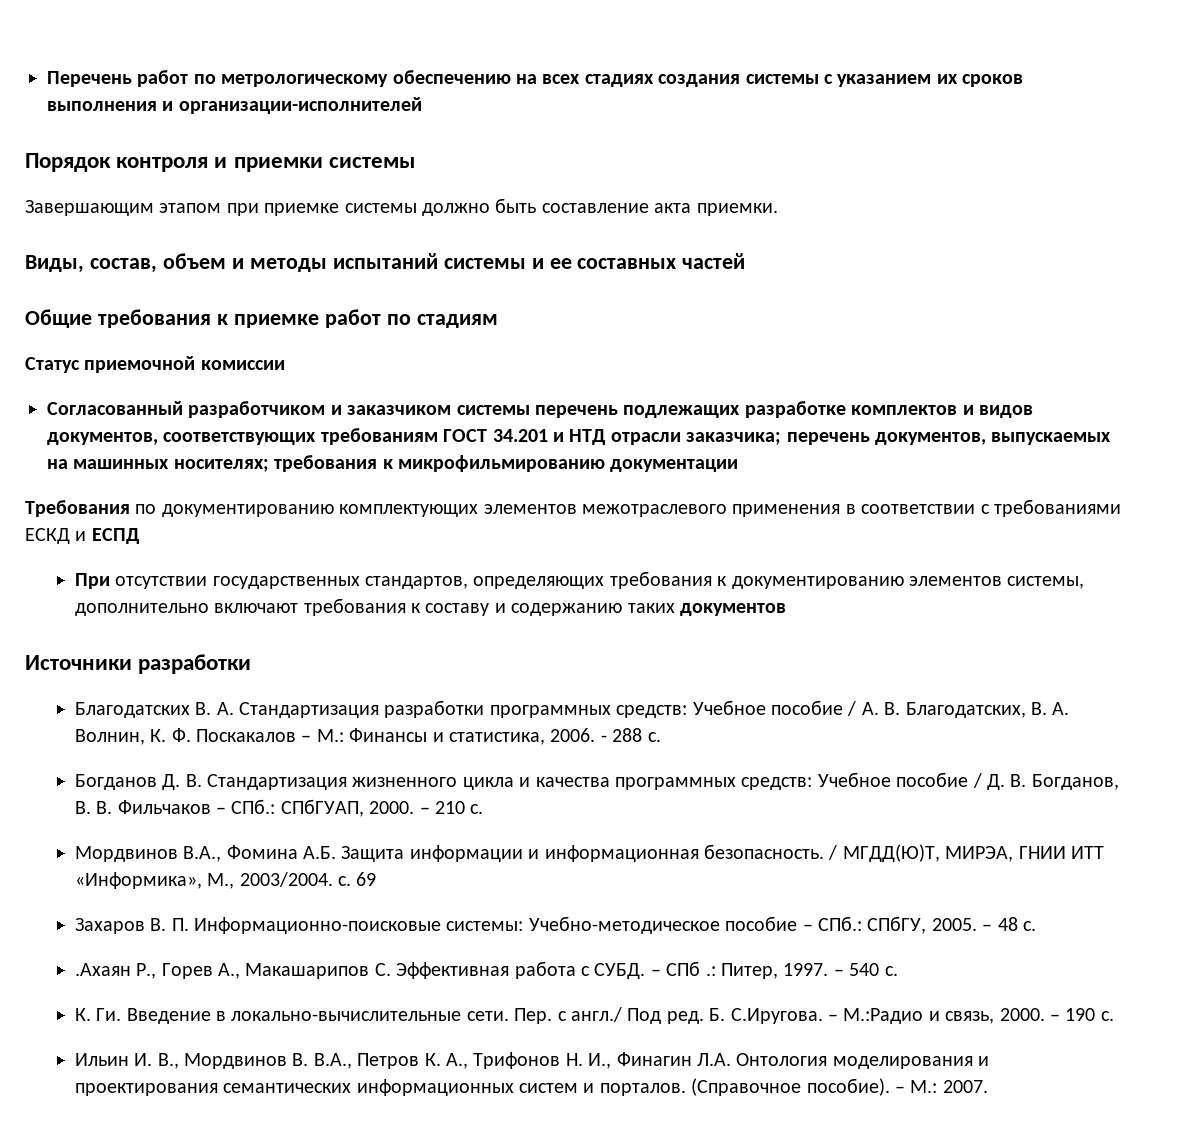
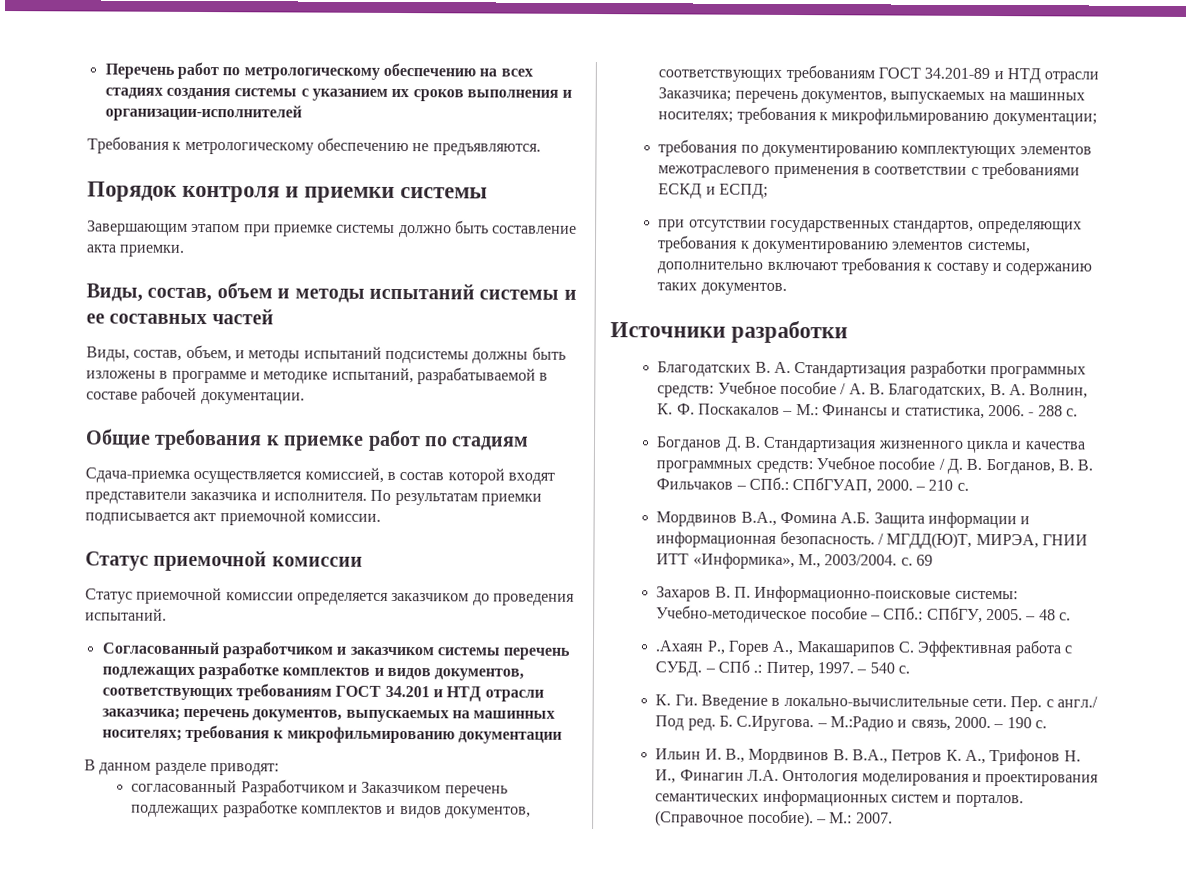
+ Требования к метрологическому обеспечению не предъявляются.
+ Виды, состав, объем, и методы испытаний подсистемы должны быть изложены в программе и методике испытаний, разрабатываемой в составе рабочей документации.
+ Сдача-приемка осуществляется комиссией, в состав которой входят представители заказчика и исполнителя. По результатам приемки подписывается акт приемочной комиссии.
  Статус приемочной комиссии
+ Статус приемочной комиссии определяется заказчиком до проведения испытаний.
- Требования по документированию комплектующих элементов межотраслевого применения в соответствии с требованиями ЕСКД и ЕСПД
- При отсутствии государственных стандартов, определяющих требования к документированию элементов системы, дополнительно включают требования к составу и содержанию таких документов
+ В данном разделе приводят:
+ согласованный Разработчиком и Заказчиком перечень подлежащих разработке комплектов и видов документов, соответствующих требованиям ГОСТ 34.201-89 и НТД отрасли Заказчика; перечень документов, выпускаемых на машинных носителях; требования к микрофильмированию документации;
+ требования по документированию комплектующих элементов межотраслевого применения в соответствии с требованиями ЕСКД и ЕСПД;
+ при отсутствии государственных стандартов, определяющих требования к документированию элементов системы, дополнительно включают требования к составу и содержанию таких документов.

